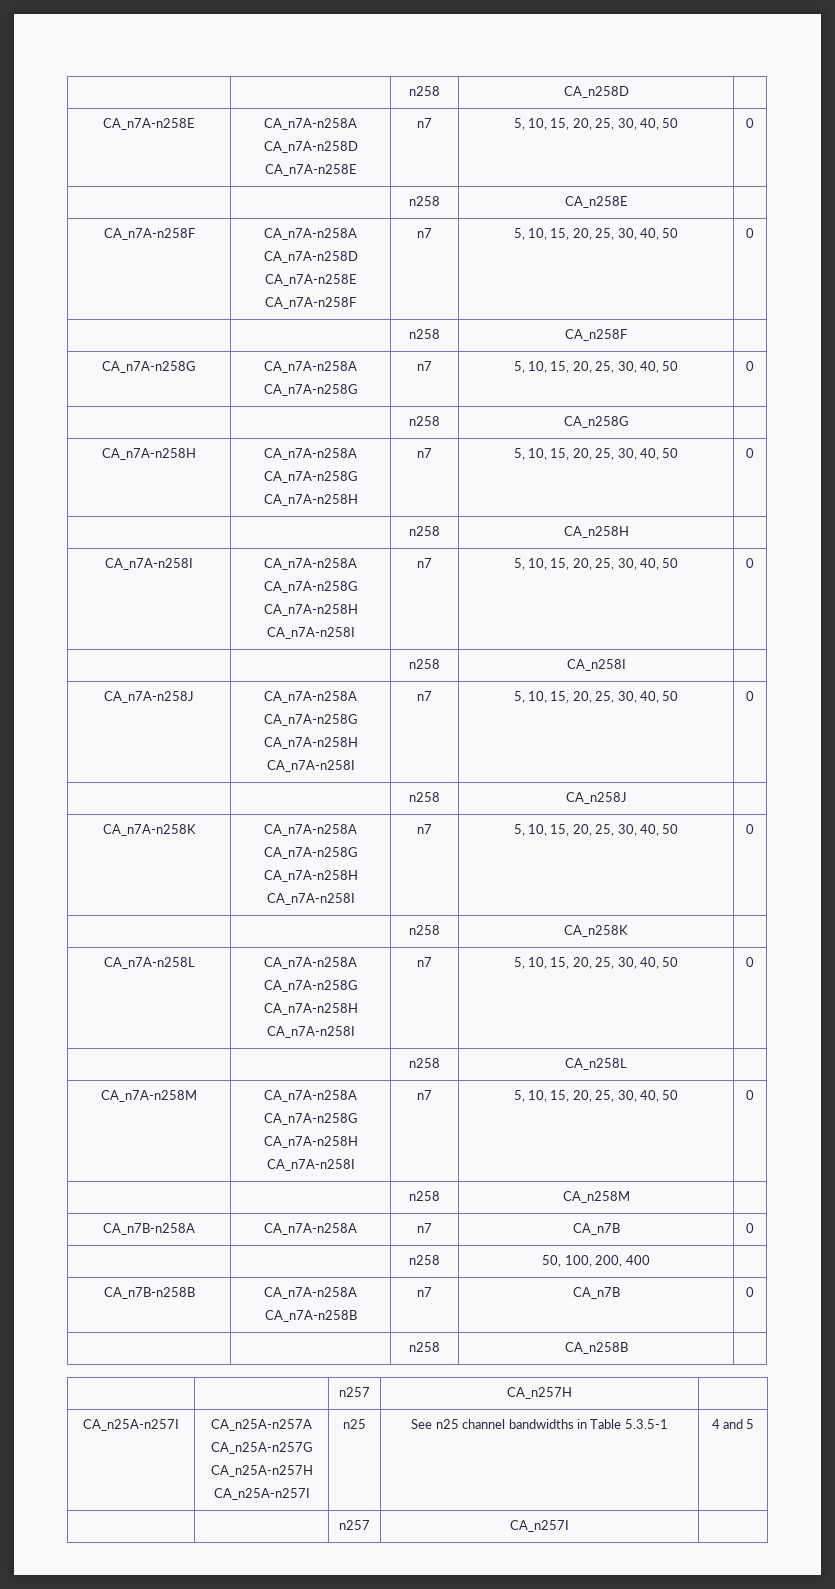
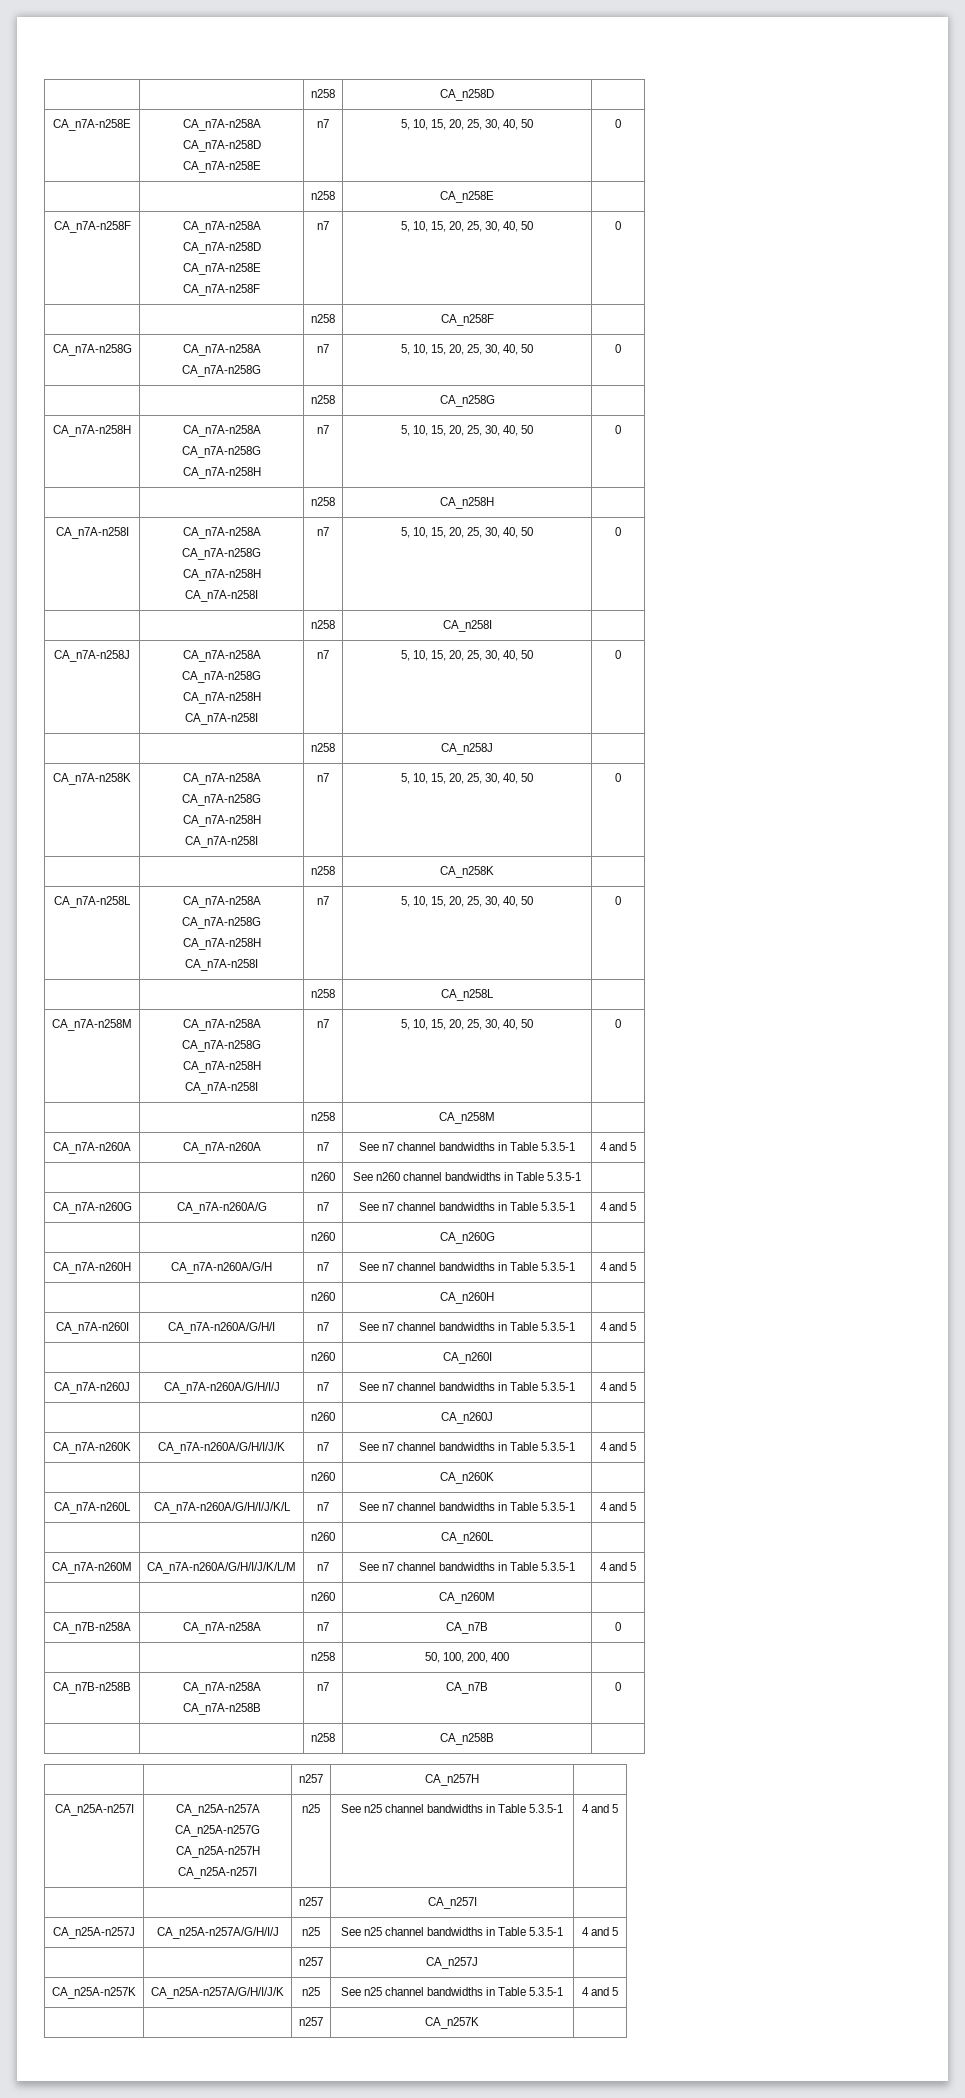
+ CA_n7A-n260A | CA_n7A-n260A | n7 | See n7 channel bandwidths in Table 5.3.5-1 | 4 and 5
+ | | n260 | See n260 channel bandwidths in Table 5.3.5-1 |
+ CA_n7A-n260G | CA_n7A-n260A/G | n7 | See n7 channel bandwidths in Table 5.3.5-1 | 4 and 5
+ | | n260 | CA_n260G |
+ CA_n7A-n260H | CA_n7A-n260A/G/H | n7 | See n7 channel bandwidths in Table 5.3.5-1 | 4 and 5
+ | | n260 | CA_n260H |
+ CA_n7A-n260I | CA_n7A-n260A/G/H/I | n7 | See n7 channel bandwidths in Table 5.3.5-1 | 4 and 5
+ | | n260 | CA_n260I |
+ CA_n7A-n260J | CA_n7A-n260A/G/H/I/J | n7 | See n7 channel bandwidths in Table 5.3.5-1 | 4 and 5
+ | | n260 | CA_n260J |
+ CA_n7A-n260K | CA_n7A-n260A/G/H/I/J/K | n7 | See n7 channel bandwidths in Table 5.3.5-1 | 4 and 5
+ | | n260 | CA_n260K |
+ CA_n7A-n260L | CA_n7A-n260A/G/H/I/J/K/L | n7 | See n7 channel bandwidths in Table 5.3.5-1 | 4 and 5
+ | | n260 | CA_n260L |
+ CA_n7A-n260M | CA_n7A-n260A/G/H/I/J/K/L/M | n7 | See n7 channel bandwidths in Table 5.3.5-1 | 4 and 5
+ | | n260 | CA_n260M |
+ CA_n25A-n257J | CA_n25A-n257A/G/H/I/J | n25 | See n25 channel bandwidths in Table 5.3.5-1 | 4 and 5
+ | | n257 | CA_n257J |
+ CA_n25A-n257K | CA_n25A-n257A/G/H/I/J/K | n25 | See n25 channel bandwidths in Table 5.3.5-1 | 4 and 5
+ | | n257 | CA_n257K |

